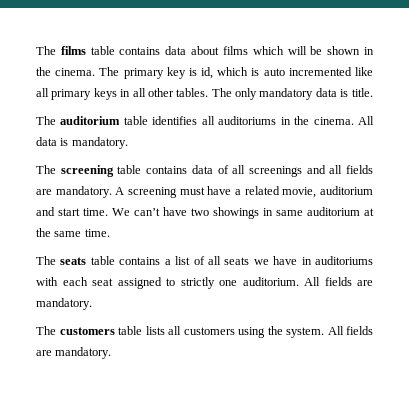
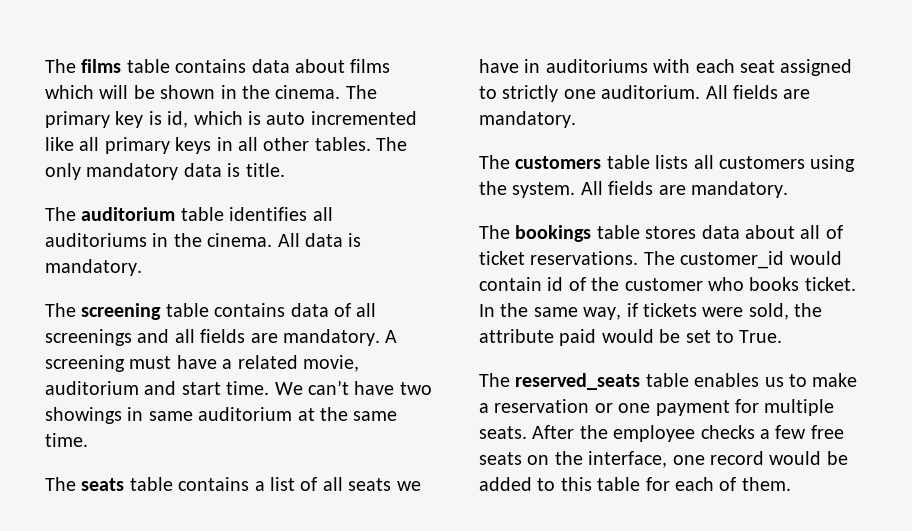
+ The bookings table stores data about all of ticket reservations. The customer_id would contain id of the customer who books ticket. In the same way, if tickets were sold, the attribute paid would be set to True.
+ The reserved_seats table enables us to make a reservation or one payment for multiple seats. After the employee checks a few free seats on the interface, one record would be added to this table for each of them.

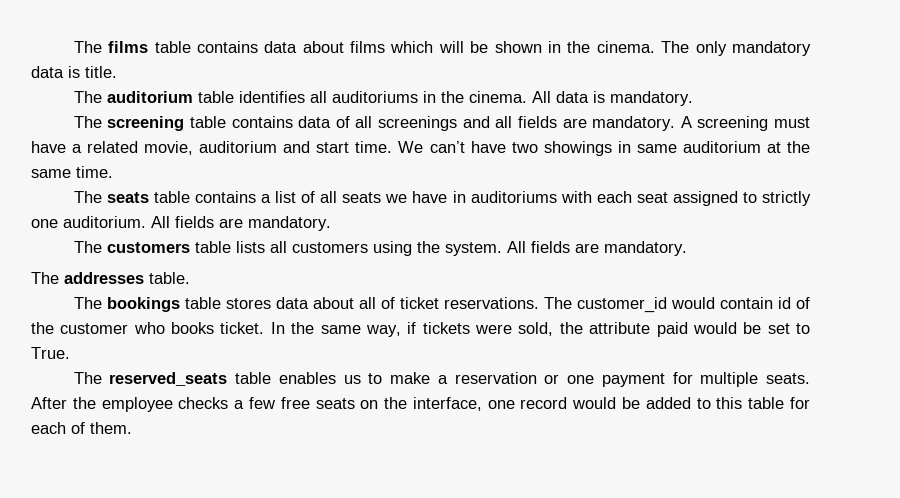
- The primary key is id, which is auto incremented like all primary keys in all other tables. The only mandatory data is title.
+ The only mandatory data is title.
+ The addresses table.

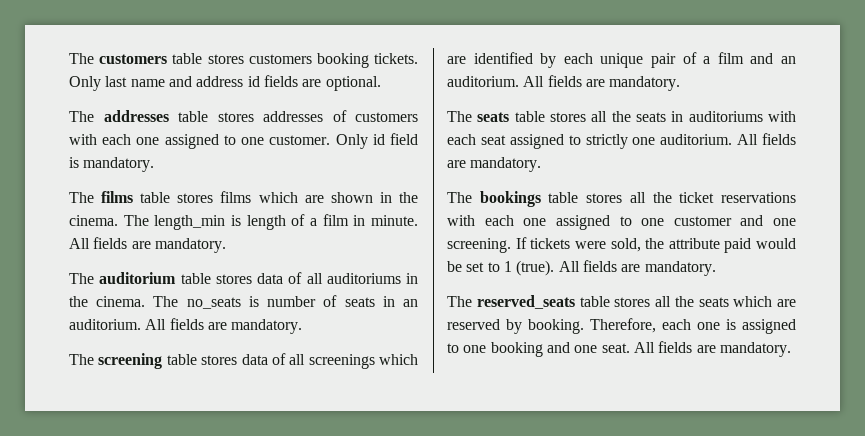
- The films table contains data about films which will be shown in the cinema.
+ The customers table stores customers booking tickets. Only last name and address id fields are optional.
+ The addresses table stores addresses of customers with each one assigned to one customer. Only id field is mandatory.
+ The films table stores films which are shown in the cinema.
- The only mandatory data is title.
+ The length_min is length of a film in minute. All fields are mandatory.
- The auditorium table identifies all auditoriums in the cinema.
+ The auditorium table stores data of all auditoriums in the cinema.
- All data is mandatory.
+ The no_seats is number of seats in an auditorium. All fields are mandatory.
- The screening table contains data of all screenings and all fields are mandatory. A screening must have a related movie, auditorium and start time. We can’t have two showings in same auditorium at the same time.
- The seats table contains a list of all seats we have in auditoriums with each seat assigned to strictly one auditorium.
+ The screening table stores data of all screenings which are identified by each unique pair of a film and an auditorium. All fields are mandatory.
+ The seats table stores all the seats in auditoriums with each seat assigned to strictly one auditorium.
- The customers table lists all customers using the system. All fields are mandatory.
- The addresses table.
- The bookings table stores data about all of ticket reservations. The customer_id would contain id of the customer who books ticket. In the same way, if tickets were sold, the attribute paid would be set to True.
- The reserved_seats table enables us to make a reservation or one payment for multiple seats. After the employee checks a few free seats on the interface, one record would be added to this table for each of them.
+ The bookings table stores all the ticket reservations with each one assigned to one customer and one screening. If tickets were sold, the attribute paid would be set to 1 (true). All fields are mandatory.
+ The reserved_seats table stores all the seats which are reserved by booking. Therefore, each one is assigned to one booking and one seat. All fields are mandatory.

